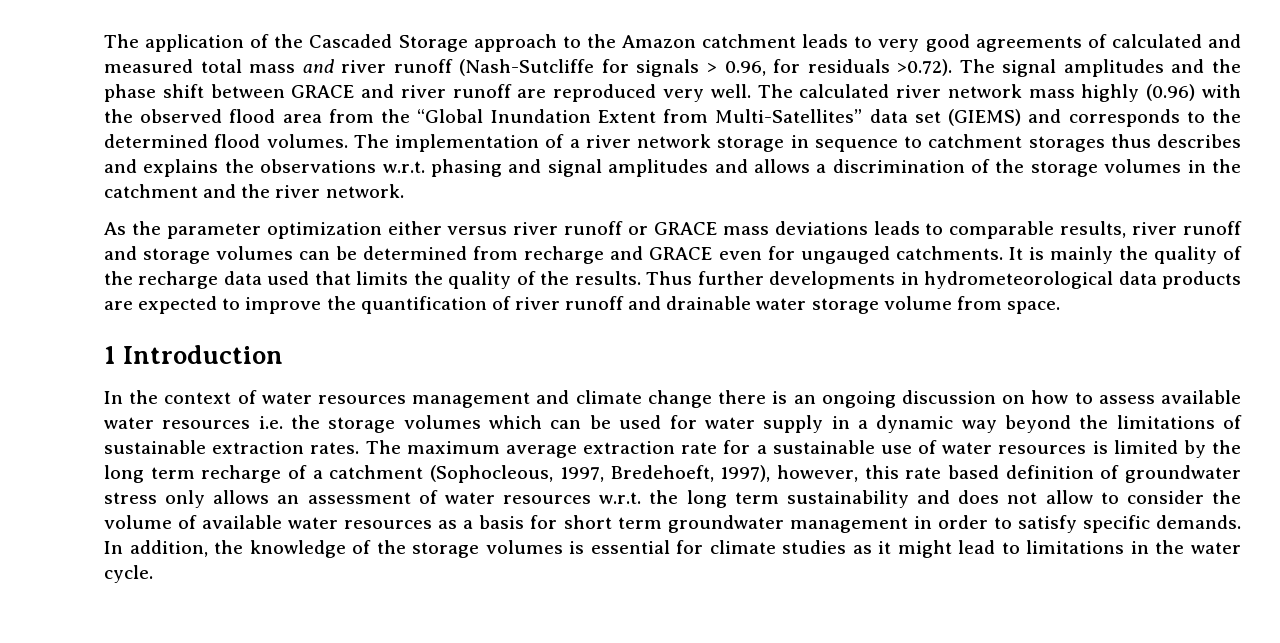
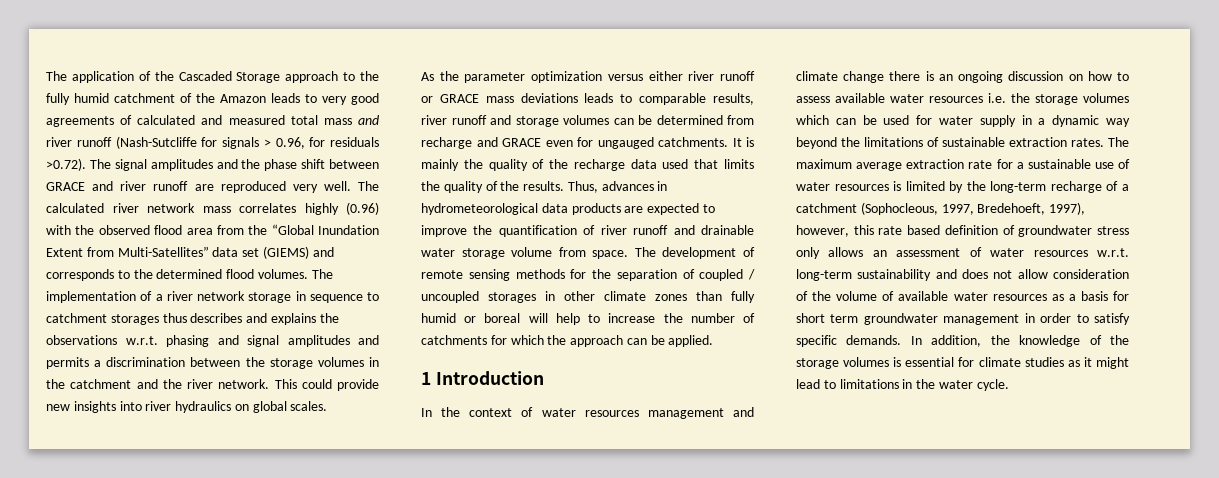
- The application of the Cascaded Storage approach to the Amazon catchment leads to very good agreements of calculated and measured total mass and river runoff (Nash-Sutcliffe for signals > 0.96, for residuals >0.72). The signal amplitudes and the phase shift between GRACE and river runoff are reproduced very well.
+ The application of the Cascaded Storage approach to the fully humid catchment of the Amazon leads to very good agreements of calculated and measured total mass and river runoff (Nash-Sutcliffe for signals > 0.96, for residuals >0.72). The signal amplitudes and the phase shift between GRACE and river runoff are reproduced very well.
- The calculated river network mass highly (0.96) with the observed flood area from the “Global Inundation Extent from Multi-Satellites” data set (GIEMS) and corresponds to the determined flood volumes.
+ The calculated river network mass correlates highly (0.96) with the observed flood area from the “Global Inundation Extent from Multi-Satellites” data set (GIEMS) and corresponds to the determined flood volumes.
- The implementation of a river network storage in sequence to catchment storages thus describes and explains the observations w.r.t. phasing and signal amplitudes and allows a discrimination of the storage volumes in the catchment and the river network.
+ The implementation of a river network storage in sequence to catchment storages thus describes and explains the observations w.r.t. phasing and signal amplitudes and permits a discrimination between the storage volumes in the catchment and the river network. This could provide new insights into river hydraulics on global scales.
- As the parameter optimization either versus river runoff or GRACE mass deviations leads to comparable results, river runoff and storage volumes can be determined from recharge and GRACE even for ungauged catchments.
+ As the parameter optimization versus either river runoff or GRACE mass deviations leads to comparable results, river runoff and storage volumes can be determined from recharge and GRACE even for ungauged catchments.
- Thus further developments in hydrometeorological data products are expected to improve the quantification of river runoff and drainable water storage volume from space.
+ Thus, advances in hydrometeorological data products are expected to improve the quantification of river runoff and drainable water storage volume from space. The development of remote sensing methods for the separation of coupled / uncoupled storages in other climate zones than fully humid or boreal will help to increase the number of catchments for which the approach can be applied.
- The maximum average extraction rate for a sustainable use of water resources is limited by the long term recharge of a catchment (Sophocleous, 1997, Bredehoeft, 1997), however, this rate based definition of groundwater stress only allows an assessment of water resources w.r.t. the long term sustainability and does not allow to consider the volume of available water resources as a basis for short term groundwater management in order to satisfy specific demands.
+ The maximum average extraction rate for a sustainable use of water resources is limited by the long-term recharge of a catchment (Sophocleous, 1997, Bredehoeft, 1997), however, this rate based definition of groundwater stress only allows an assessment of water resources w.r.t. long-term sustainability and does not allow consideration of the volume of available water resources as a basis for short term groundwater management in order to satisfy specific demands.

